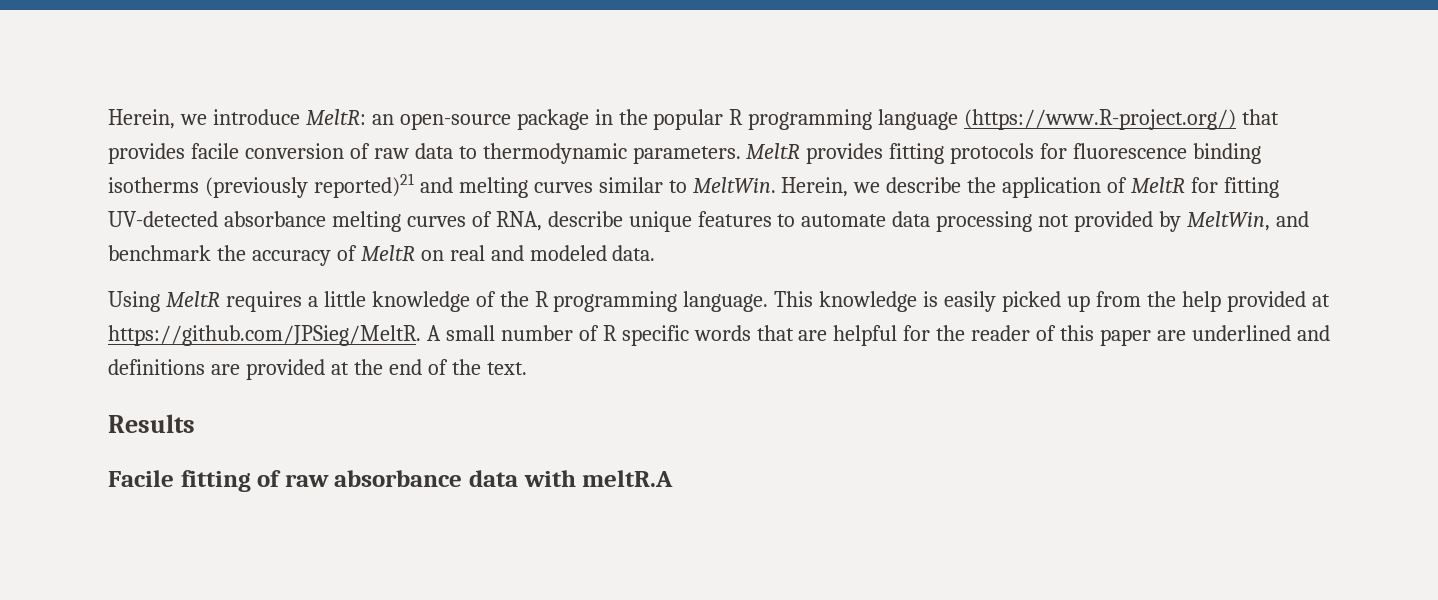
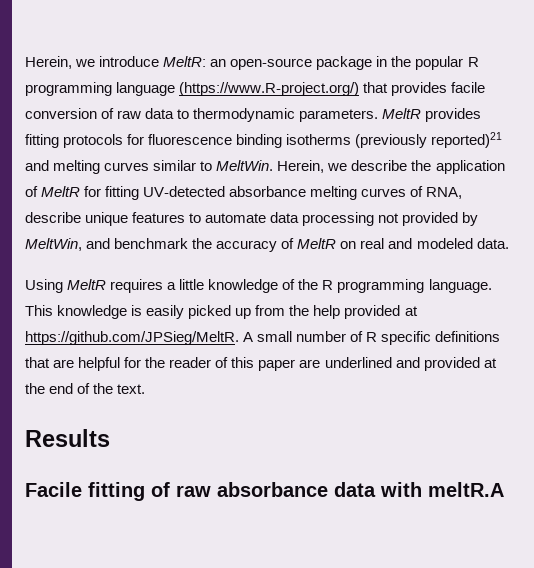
- This knowledge is easily picked up from the help provided at https://github.com/JPSieg/MeltR. A small number of R specific words that are helpful for the reader of this paper are underlined and definitions are provided at the end of the text.
+ This knowledge is easily picked up from the help provided at https://github.com/JPSieg/MeltR. A small number of R specific definitions that are helpful for the reader of this paper are underlined and provided at the end of the text.

